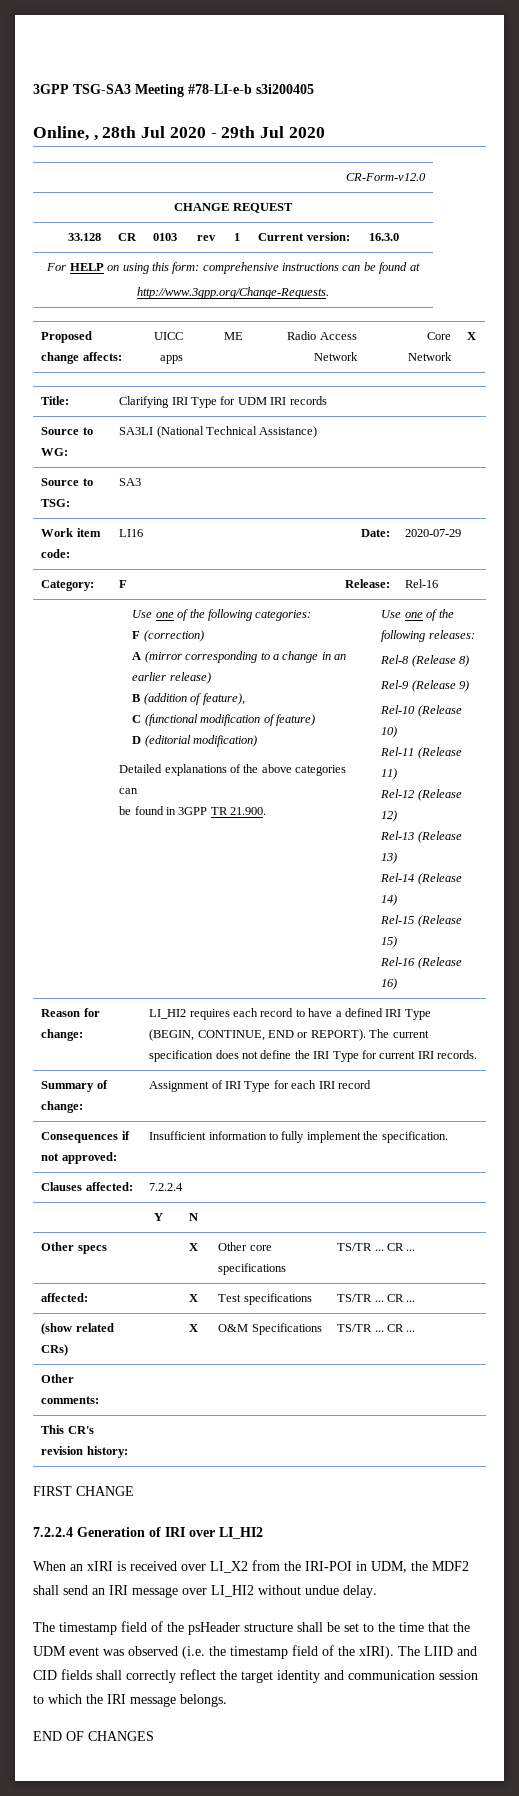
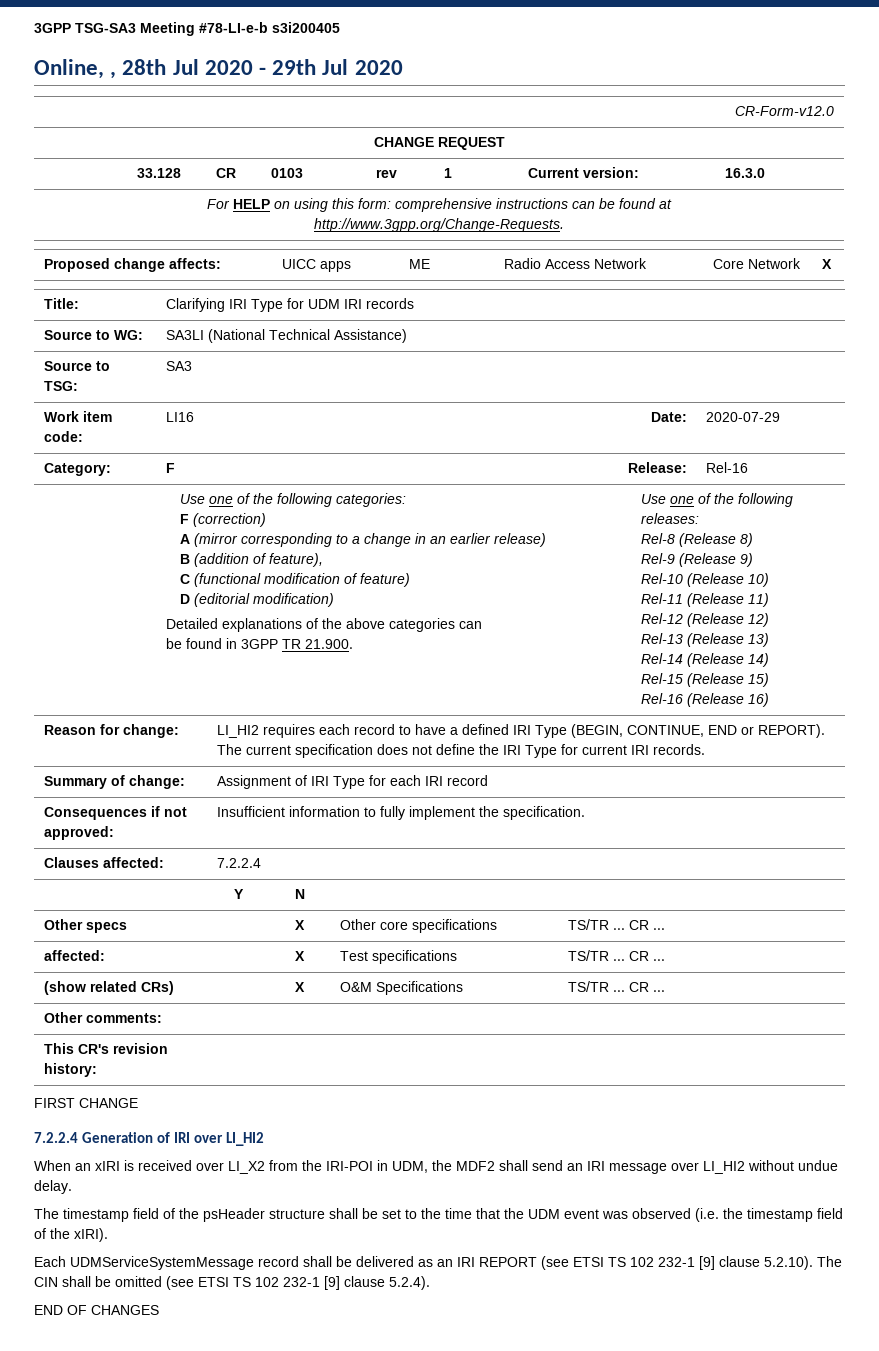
- The timestamp field of the psHeader structure shall be set to the time that the UDM event was observed (i.e. the timestamp field of the xIRI). The LIID and CID fields shall correctly reflect the target identity and communication session to which the IRI message belongs.
+ The timestamp field of the psHeader structure shall be set to the time that the UDM event was observed (i.e. the timestamp field of the xIRI).
+ Each UDMServiceSystemMessage record shall be delivered as an IRI REPORT (see ETSI TS 102 232-1 [9] clause 5.2.10). The CIN shall be omitted (see ETSI TS 102 232-1 [9] clause 5.2.4).

